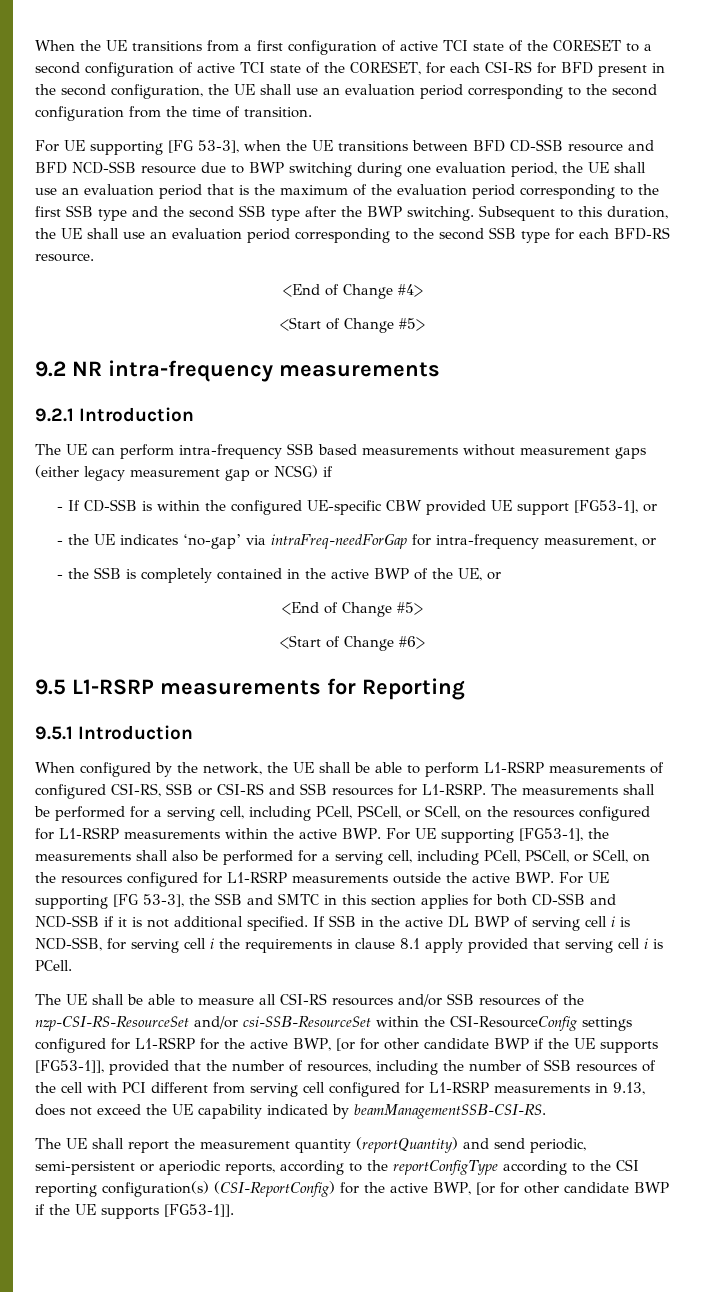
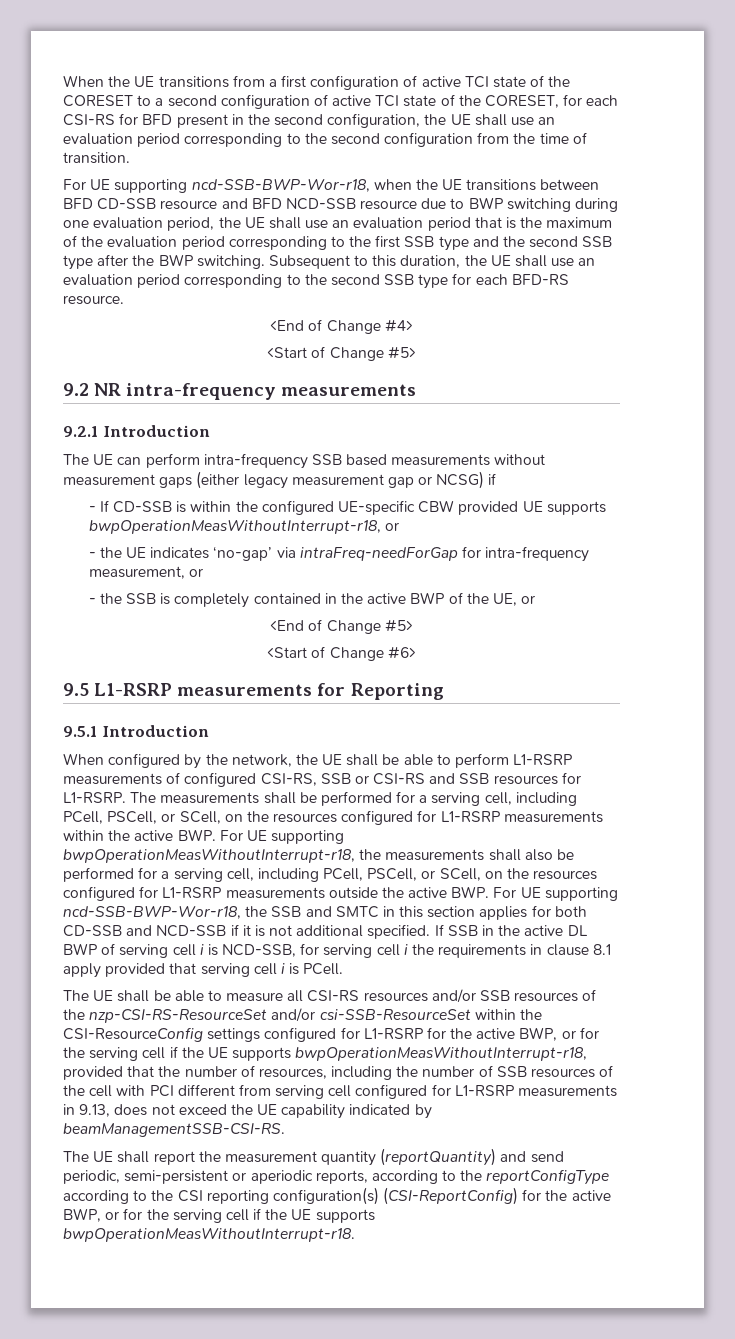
- For UE supporting [FG 53-3], when the UE transitions between BFD CD-SSB resource and BFD NCD-SSB resource due to BWP switching during one evaluation period, the UE shall use an evaluation period that is the maximum of the evaluation period corresponding to the first SSB type and the second SSB type after the BWP switching.
+ For UE supporting ncd-SSB-BWP-Wor-r18, when the UE transitions between BFD CD-SSB resource and BFD NCD-SSB resource due to BWP switching during one evaluation period, the UE shall use an evaluation period that is the maximum of the evaluation period corresponding to the first SSB type and the second SSB type after the BWP switching.
- - If CD-SSB is within the configured UE-specific CBW provided UE support [FG53-1], or
+ - If CD-SSB is within the configured UE-specific CBW provided UE supports bwpOperationMeasWithoutInterrupt-r18, or
- The measurements shall be performed for a serving cell, including PCell, PSCell, or SCell, on the resources configured for L1-RSRP measurements within the active BWP. For UE supporting [FG53-1], the measurements shall also be performed for a serving cell, including PCell, PSCell, or SCell, on the resources configured for L1-RSRP measurements outside the active BWP. For UE supporting [FG 53-3], the SSB and SMTC in this section applies for both CD-SSB and NCD-SSB if it is not additional specified.
+ The measurements shall be performed for a serving cell, including PCell, PSCell, or SCell, on the resources configured for L1-RSRP measurements within the active BWP. For UE supporting bwpOperationMeasWithoutInterrupt-r18, the measurements shall also be performed for a serving cell, including PCell, PSCell, or SCell, on the resources configured for L1-RSRP measurements outside the active BWP. For UE supporting ncd-SSB-BWP-Wor-r18, the SSB and SMTC in this section applies for both CD-SSB and NCD-SSB if it is not additional specified.
- The UE shall be able to measure all CSI-RS resources and/or SSB resources of the nzp-CSI-RS-ResourceSet and/or csi-SSB-ResourceSet within the CSI-ResourceConfig settings configured for L1-RSRP for the active BWP, [or for other candidate BWP if the UE supports [FG53-1]], provided that the number of resources, including the number of SSB resources of the cell with PCI different from serving cell configured for L1-RSRP measurements in 9.13, does not exceed the UE capability indicated by beamManagementSSB-CSI-RS.
+ The UE shall be able to measure all CSI-RS resources and/or SSB resources of the nzp-CSI-RS-ResourceSet and/or csi-SSB-ResourceSet within the CSI-ResourceConfig settings configured for L1-RSRP for the active BWP, or for the serving cell if the UE supports bwpOperationMeasWithoutInterrupt-r18, provided that the number of resources, including the number of SSB resources of the cell with PCI different from serving cell configured for L1-RSRP measurements in 9.13, does not exceed the UE capability indicated by beamManagementSSB-CSI-RS.
- The UE shall report the measurement quantity (reportQuantity) and send periodic, semi-persistent or aperiodic reports, according to the reportConfigType according to the CSI reporting configuration(s) (CSI-ReportConfig) for the active BWP, [or for other candidate BWP if the UE supports [FG53-1]].
+ The UE shall report the measurement quantity (reportQuantity) and send periodic, semi-persistent or aperiodic reports, according to the reportConfigType according to the CSI reporting configuration(s) (CSI-ReportConfig) for the active BWP, or for the serving cell if the UE supports bwpOperationMeasWithoutInterrupt-r18.

